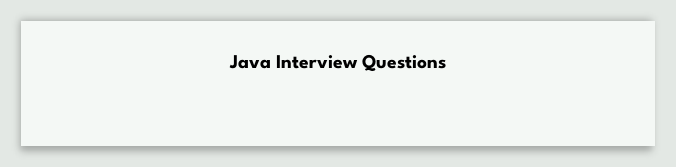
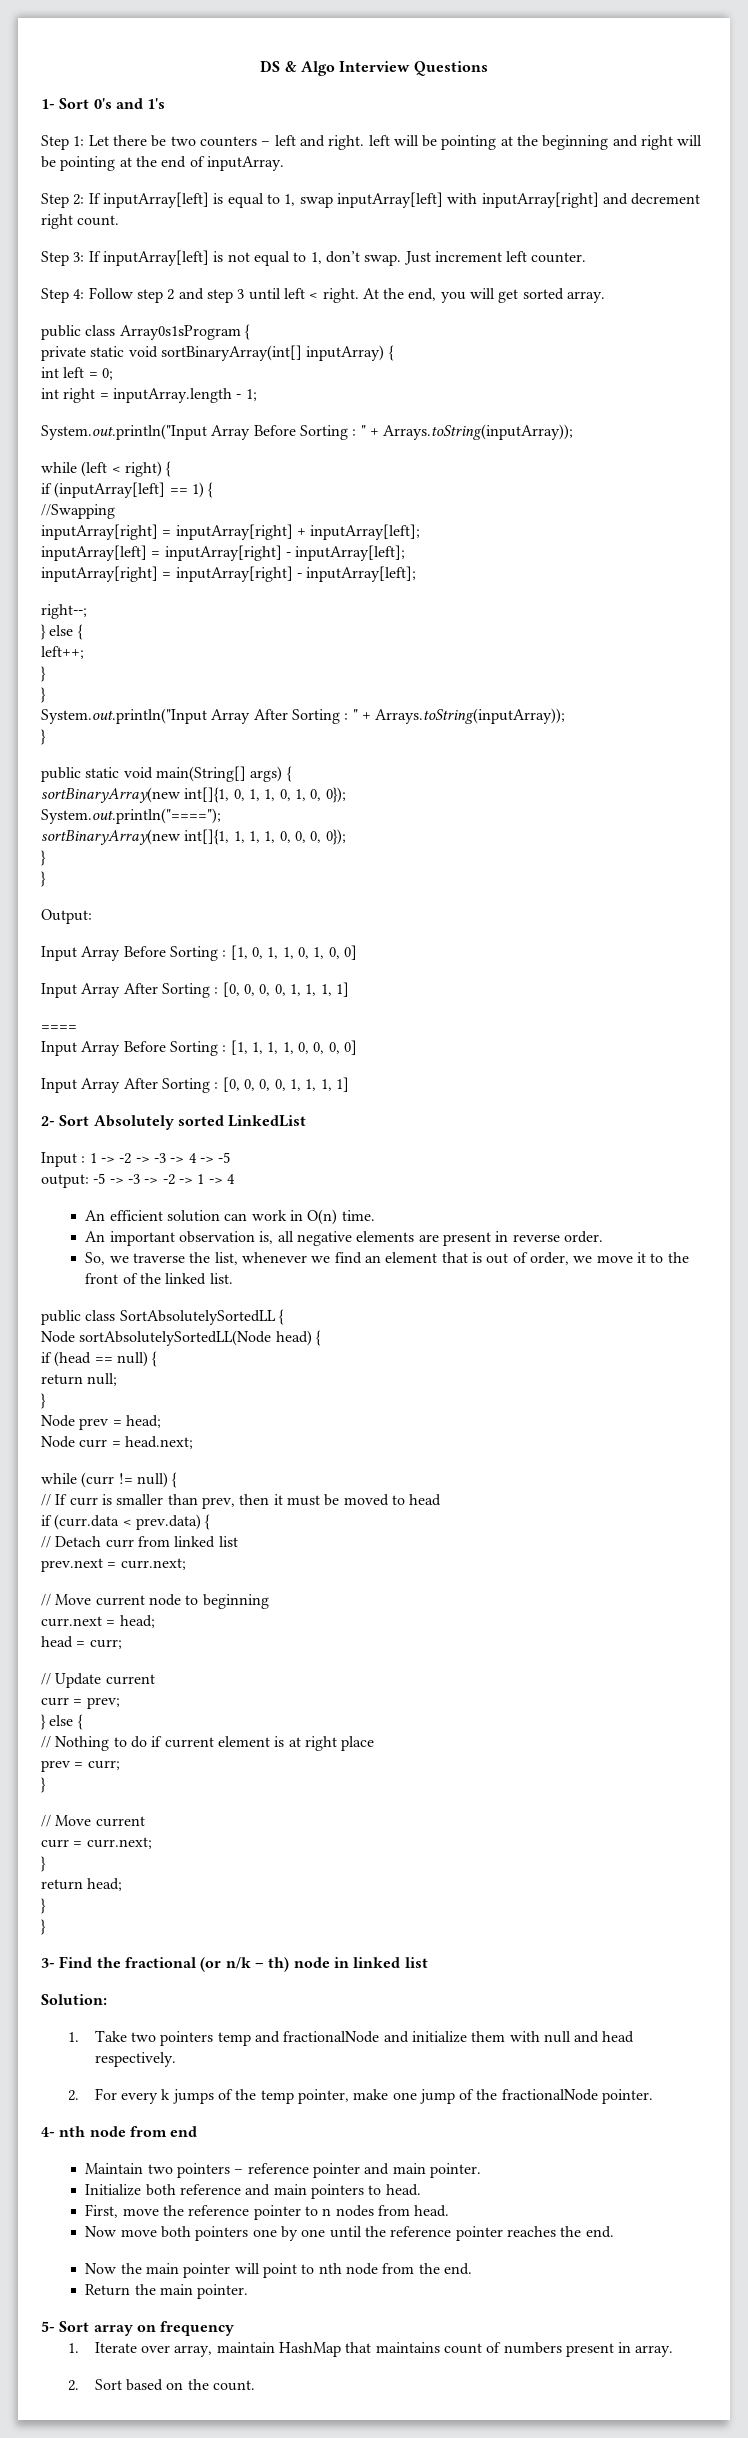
- Java Interview Questions
+ DS & Algo Interview Questions
+ 1- Sort 0's and 1's
+ Step 1: Let there be two counters – left and right. left will be pointing at the beginning and right will be pointing at the end of inputArray.
+ Step 2: If inputArray[left] is equal to 1, swap inputArray[left] with inputArray[right] and decrement right count.
+ Step 3: If inputArray[left] is not equal to 1, don’t swap. Just increment left counter.
+ Step 4: Follow step 2 and step 3 until left < right. At the end, you will get sorted array.
+ public class Array0s1sProgram {
+ private static void sortBinaryArray(int[] inputArray) {
+ int left = 0;
+ int right = inputArray.length - 1;
+ System.out.println("Input Array Before Sorting : " + Arrays.toString(inputArray));
+ while (left < right) {
+ if (inputArray[left] == 1) {
+ //Swapping
+ inputArray[right] = inputArray[right] + inputArray[left];
+ inputArray[left] = inputArray[right] - inputArray[left];
+ inputArray[right] = inputArray[right] - inputArray[left];
+ right--;
+ } else {
+ left++;
+ }
+ }
+ System.out.println("Input Array After Sorting : " + Arrays.toString(inputArray));
+ }
+ public static void main(String[] args) {
+ sortBinaryArray(new int[]{1, 0, 1, 1, 0, 1, 0, 0});
+ System.out.println("====");
+ sortBinaryArray(new int[]{1, 1, 1, 1, 0, 0, 0, 0});
+ }
+ }
+ Output:
+ Input Array Before Sorting : [1, 0, 1, 1, 0, 1, 0, 0]
+ Input Array After Sorting : [0, 0, 0, 0, 1, 1, 1, 1]
+ ====
+ Input Array Before Sorting : [1, 1, 1, 1, 0, 0, 0, 0]
+ Input Array After Sorting : [0, 0, 0, 0, 1, 1, 1, 1]
+ 2- Sort Absolutely sorted LinkedList
+ Input : 1 -> -2 -> -3 -> 4 -> -5
+ output: -5 -> -3 -> -2 -> 1 -> 4
+ An efficient solution can work in O(n) time.
+ An important observation is, all negative elements are present in reverse order.
+ So, we traverse the list, whenever we find an element that is out of order, we move it to the front of the linked list.
+ public class SortAbsolutelySortedLL {
+ Node sortAbsolutelySortedLL(Node head) {
+ if (head == null) {
+ return null;
+ }
+ Node prev = head;
+ Node curr = head.next;
+ while (curr != null) {
+ // If curr is smaller than prev, then it must be moved to head
+ if (curr.data < prev.data) {
+ // Detach curr from linked list
+ prev.next = curr.next;
+ // Move current node to beginning
+ curr.next = head;
+ head = curr;
+ // Update current
+ curr = prev;
+ } else {
+ // Nothing to do if current element is at right place
+ prev = curr;
+ }
+ // Move current
+ curr = curr.next;
+ }
+ return head;
+ }
+ }
+ 3- Find the fractional (or n/k – th) node in linked list
+ Solution:
+ 1. Take two pointers temp and fractionalNode and initialize them with null and head respectively.
+ 2. For every k jumps of the temp pointer, make one jump of the fractionalNode pointer.
+ 4- nth node from end
+ Maintain two pointers – reference pointer and main pointer.
+ Initialize both reference and main pointers to head.
+ First, move the reference pointer to n nodes from head.
+ Now move both pointers one by one until the reference pointer reaches the end.
+ Now the main pointer will point to nth node from the end.
+ Return the main pointer.
+ 5- Sort array on frequency
+ 1. Iterate over array, maintain HashMap that maintains count of numbers present in array.
+ 2. Sort based on the count.

